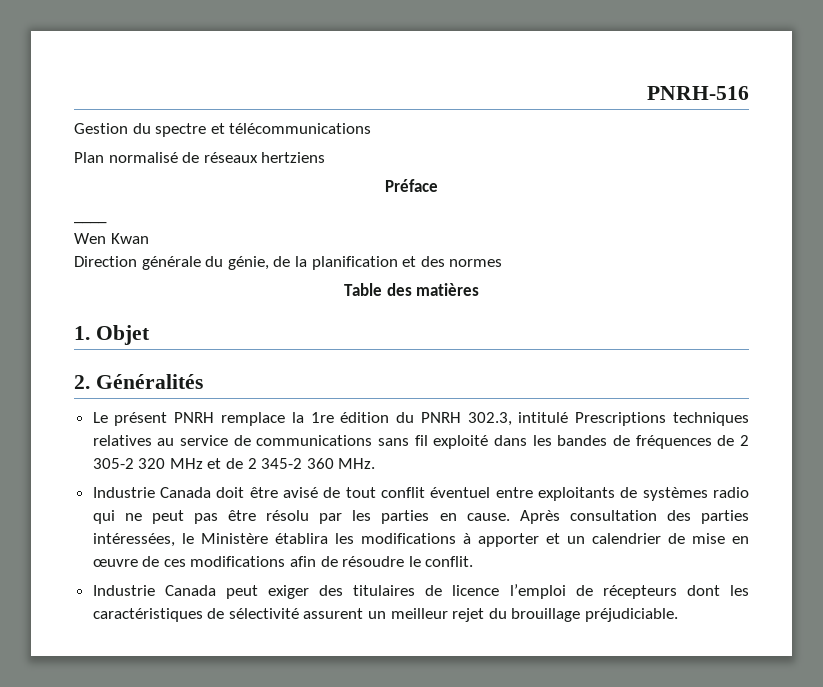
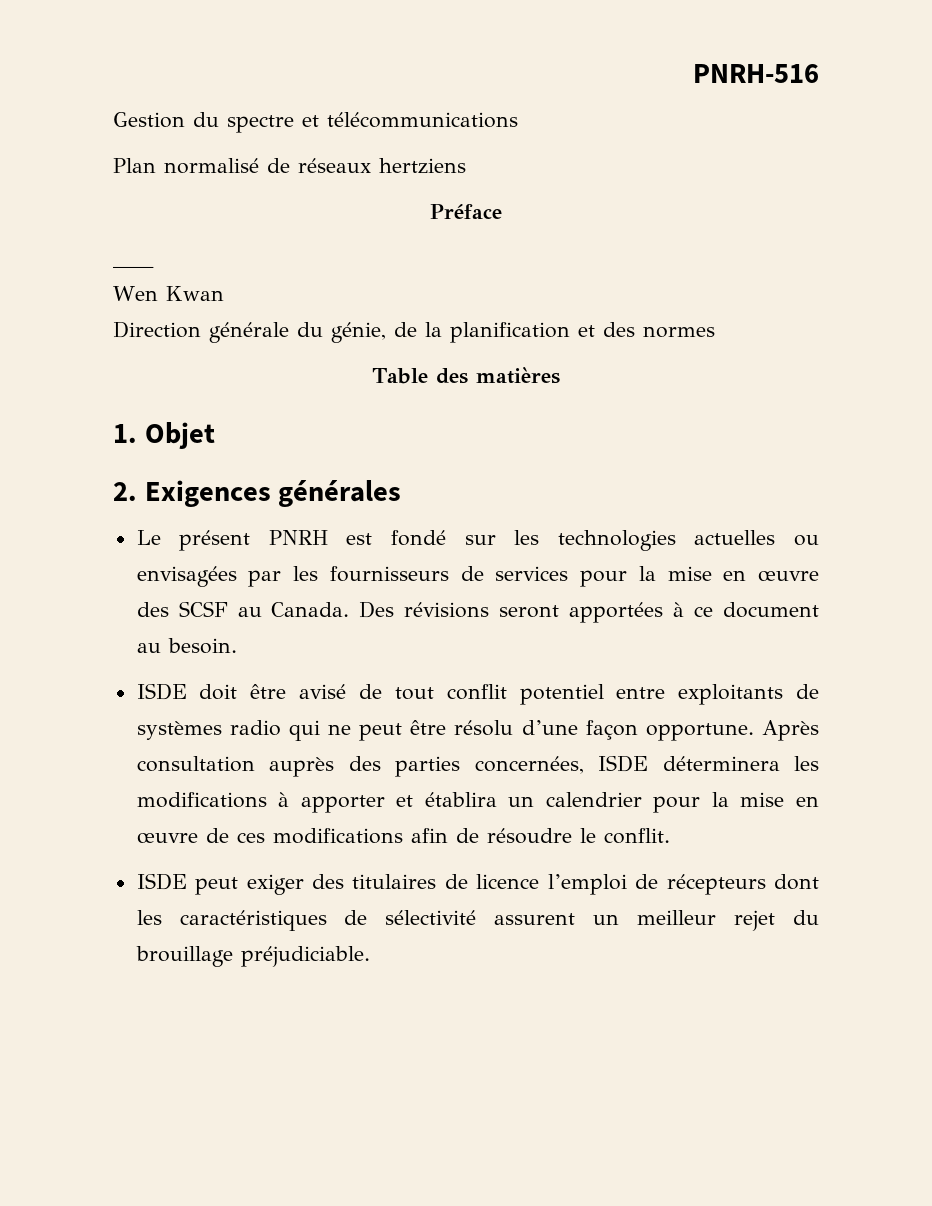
- 2. Généralités
+ 2. Exigences générales
- Le présent PNRH remplace la 1re édition du PNRH 302.3, intitulé Prescriptions techniques relatives au service de communications sans fil exploité dans les bandes de fréquences de 2 305-2 320 MHz et de 2 345-2 360 MHz.
- Industrie Canada doit être avisé de tout conflit éventuel entre exploitants de systèmes radio qui ne peut pas être résolu par les parties en cause.
+ Le présent PNRH est fondé sur les technologies actuelles ou envisagées par les fournisseurs de services pour la mise en œuvre des SCSF au Canada. Des révisions seront apportées à ce document au besoin.
+ ISDE doit être avisé de tout conflit potentiel entre exploitants de systèmes radio qui ne peut être résolu d’une façon opportune.
- Après consultation des parties intéressées, le Ministère établira les modifications à apporter et un calendrier de mise en œuvre de ces modifications afin de résoudre le conflit.
+ Après consultation auprès des parties concernées, ISDE déterminera les modifications à apporter et établira un calendrier pour la mise en œuvre de ces modifications afin de résoudre le conflit.
- Industrie Canada peut exiger des titulaires de licence l’emploi de récepteurs dont les caractéristiques de sélectivité assurent un meilleur rejet du brouillage préjudiciable.
+ ISDE peut exiger des titulaires de licence l’emploi de récepteurs dont les caractéristiques de sélectivité assurent un meilleur rejet du brouillage préjudiciable.

